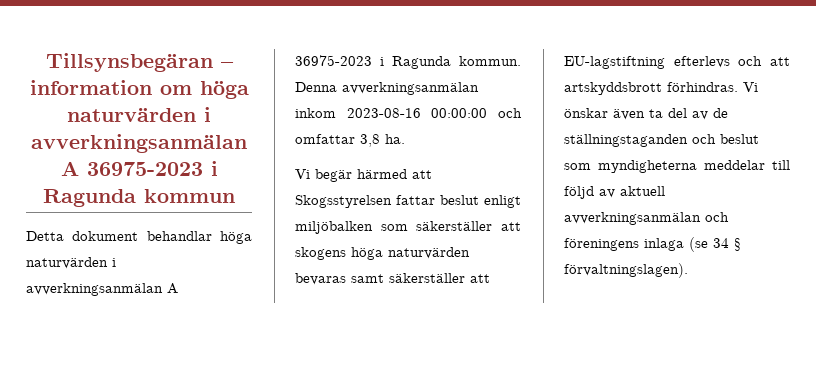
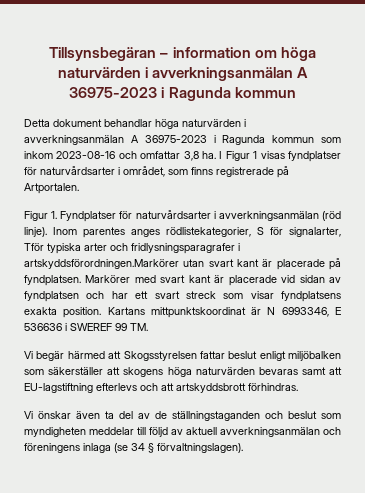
- Detta dokument behandlar höga naturvärden i avverkningsanmälan A 36975-2023 i Ragunda kommun. Denna avverkningsanmälan inkom 2023-08-16 00:00:00 och omfattar 3,8 ha.
+ Detta dokument behandlar höga naturvärden i avverkningsanmälan A 36975-2023 i Ragunda kommun som inkom 2023-08-16 och omfattar 3,8 ha. I Figur 1 visas fyndplatser för naturvårdsarter i området, som finns registrerade på Artportalen.
+ Figur 1. Fyndplatser för naturvårdsarter i avverkningsanmälan (röd linje). Inom parentes anges rödlistekategorier, S för signalarter, Tför typiska arter och fridlysningsparagrafer i artskyddsförordningen.Markörer utan svart kant är placerade på fyndplatsen. Markörer med svart kant är placerade vid sidan av fyndplatsen och har ett svart streck som visar fyndplatsens exakta position. Kartans mittpunktskoordinat är N 6993346, E 536636 i SWEREF 99 TM.
- Vi begär härmed att Skogsstyrelsen fattar beslut enligt miljöbalken som säkerställer att skogens höga naturvärden bevaras samt säkerställer att EU-lagstiftning efterlevs och att artskyddsbrott förhindras. Vi önskar även ta del av de ställningstaganden och beslut som myndigheterna meddelar till följd av aktuell avverkningsanmälan och föreningens inlaga (se 34 § förvaltningslagen).
+ Vi begär härmed att Skogsstyrelsen fattar beslut enligt miljöbalken som säkerställer att skogens höga naturvärden bevaras samt att EU-lagstiftning efterlevs och att artskyddsbrott förhindras.
+ Vi önskar även ta del av de ställningstaganden och beslut som myndigheten meddelar till följd av aktuell avverkningsanmälan och föreningens inlaga (se 34 § förvaltningslagen).

